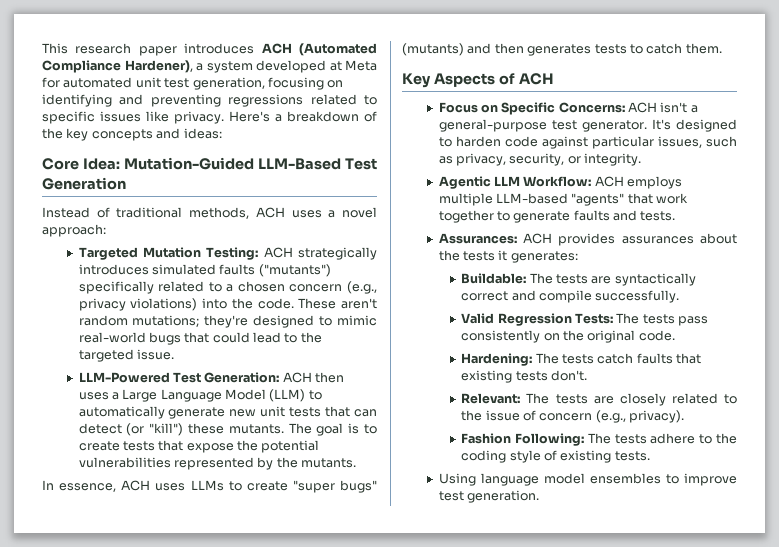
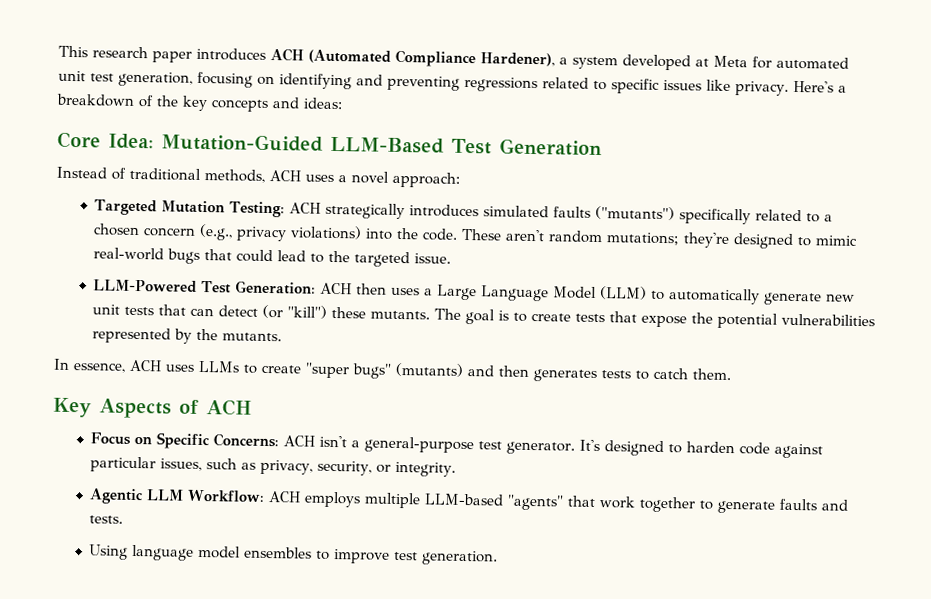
- Assurances: ACH provides assurances about the tests it generates:
- Buildable: The tests are syntactically correct and compile successfully.
- Valid Regression Tests: The tests pass consistently on the original code.
- Hardening: The tests catch faults that existing tests don't.
- Relevant: The tests are closely related to the issue of concern (e.g., privacy).
- Fashion Following: The tests adhere to the coding style of existing tests.

